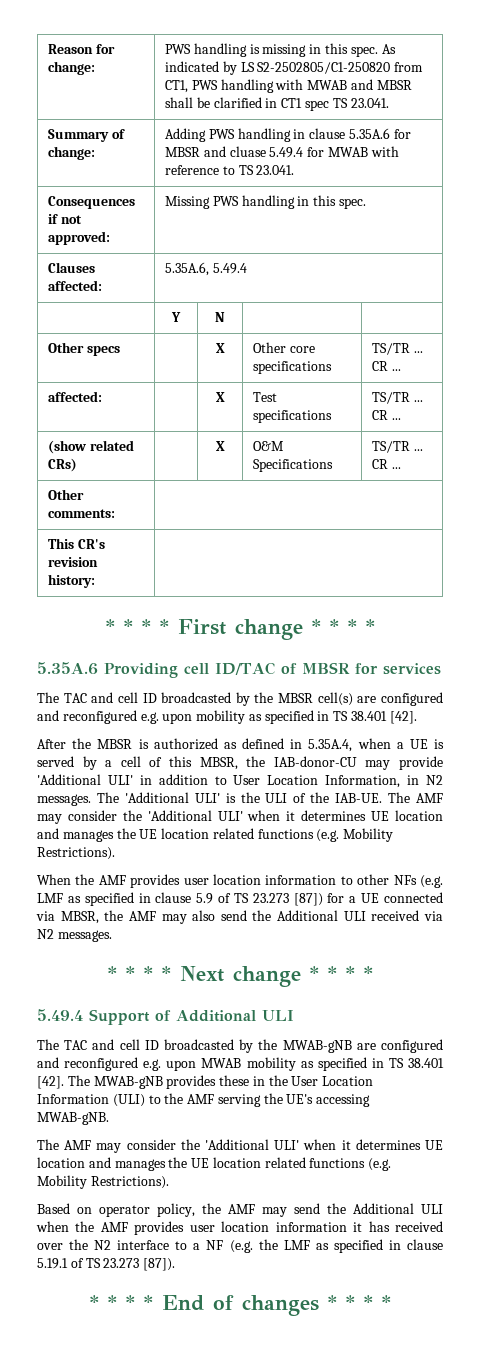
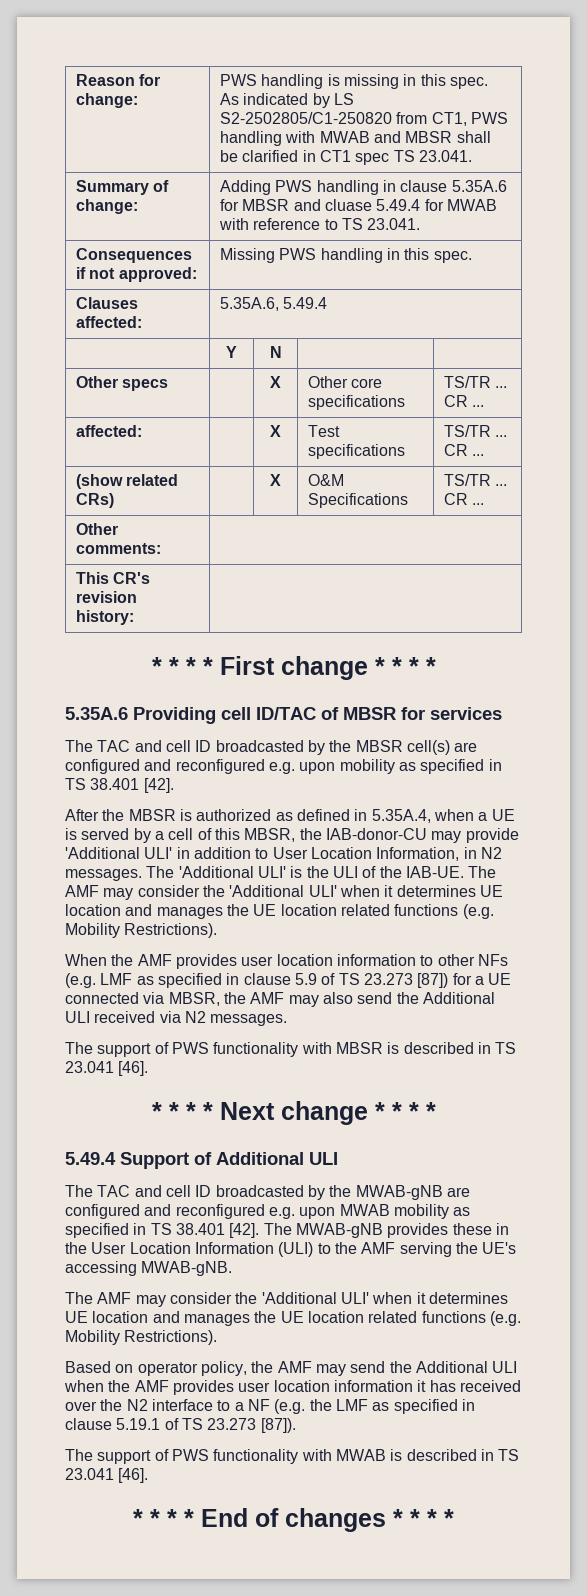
+ The support of PWS functionality with MBSR is described in TS 23.041 [46].
+ The support of PWS functionality with MWAB is described in TS 23.041 [46].

